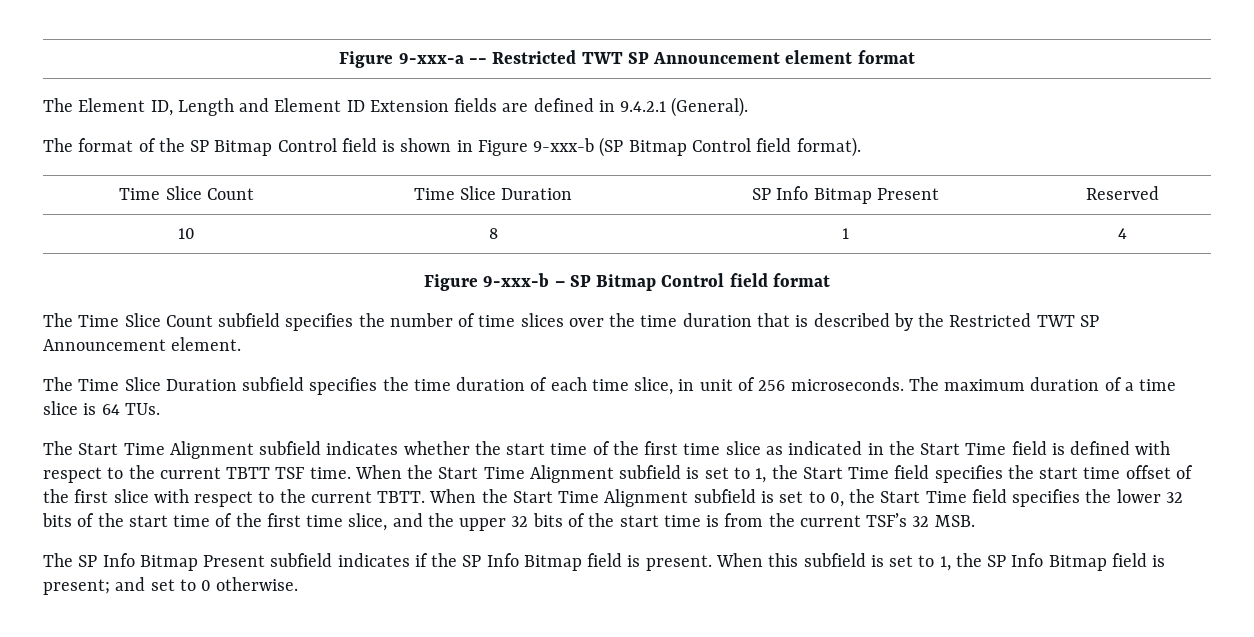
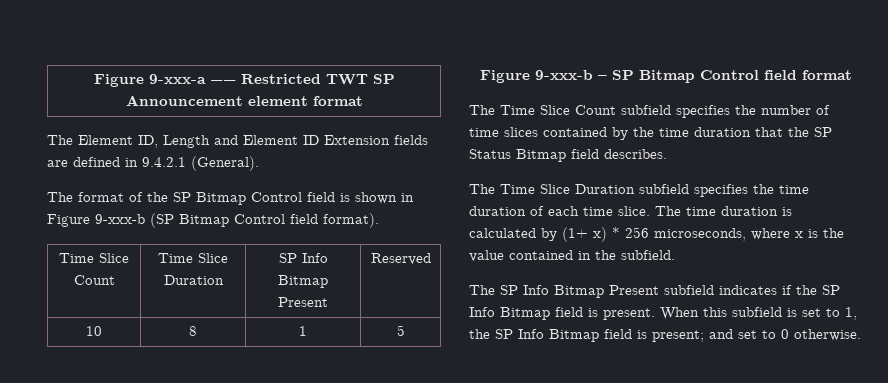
- 10 | 8 | 1 | 4
+ 10 | 8 | 1 | 5
- The Time Slice Count subfield specifies the number of time slices over the time duration that is described by the Restricted TWT SP Announcement element.
+ The Time Slice Count subfield specifies the number of time slices contained by the time duration that the SP Status Bitmap field describes.
- The Time Slice Duration subfield specifies the time duration of each time slice, in unit of 256 microseconds. The maximum duration of a time slice is 64 TUs.
- The Start Time Alignment subfield indicates whether the start time of the first time slice as indicated in the Start Time field is defined with respect to the current TBTT TSF time. When the Start Time Alignment subfield is set to 1, the Start Time field specifies the start time offset of the first slice with respect to the current TBTT. When the Start Time Alignment subfield is set to 0, the Start Time field specifies the lower 32 bits of the start time of the first time slice, and the upper 32 bits of the start time is from the current TSF’s 32 MSB.
+ The Time Slice Duration subfield specifies the time duration of each time slice. The time duration is calculated by (1+ x) * 256 microseconds, where x is the value contained in the subfield.

